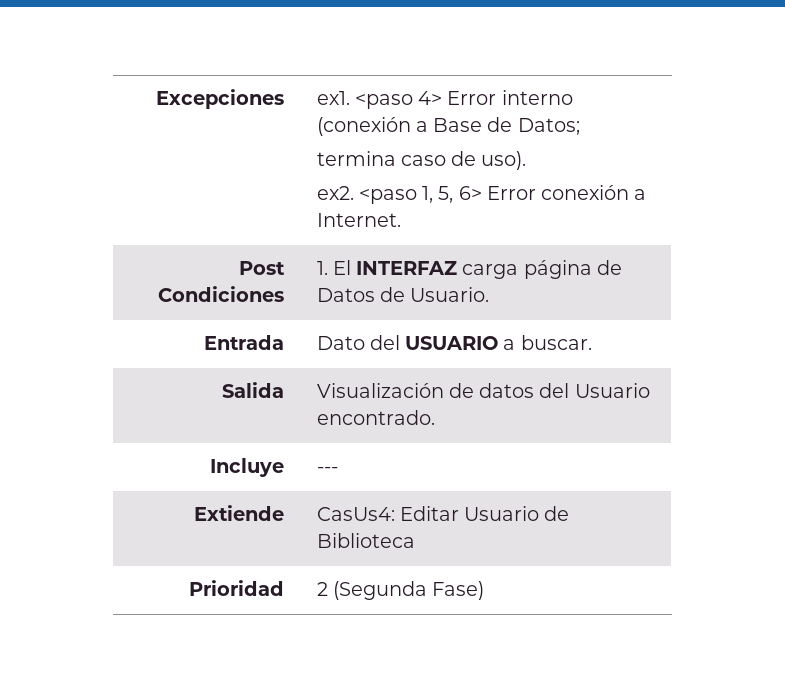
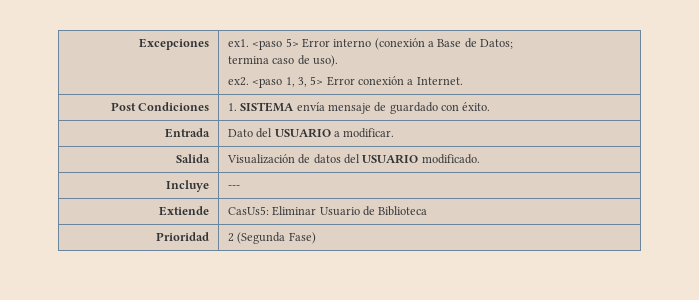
- Excepciones | ex1. <paso 4> Error interno (conexión a Base de Datos;
+ Excepciones | ex1. <paso 5> Error interno (conexión a Base de Datos;
  termina caso de uso).
- ex2. <paso 1, 5, 6> Error conexión a Internet.
+ ex2. <paso 1, 3, 5> Error conexión a Internet.
- Post Condiciones | 1. El INTERFAZ carga página de Datos de Usuario.
+ Post Condiciones | 1. SISTEMA envía mensaje de guardado con éxito.
- Entrada | Dato del USUARIO a buscar.
+ Entrada | Dato del USUARIO a modificar.
- Salida | Visualización de datos del Usuario encontrado.
+ Salida | Visualización de datos del USUARIO modificado.
- Extiende | CasUs4: Editar Usuario de Biblioteca
+ Extiende | CasUs5: Eliminar Usuario de Biblioteca

